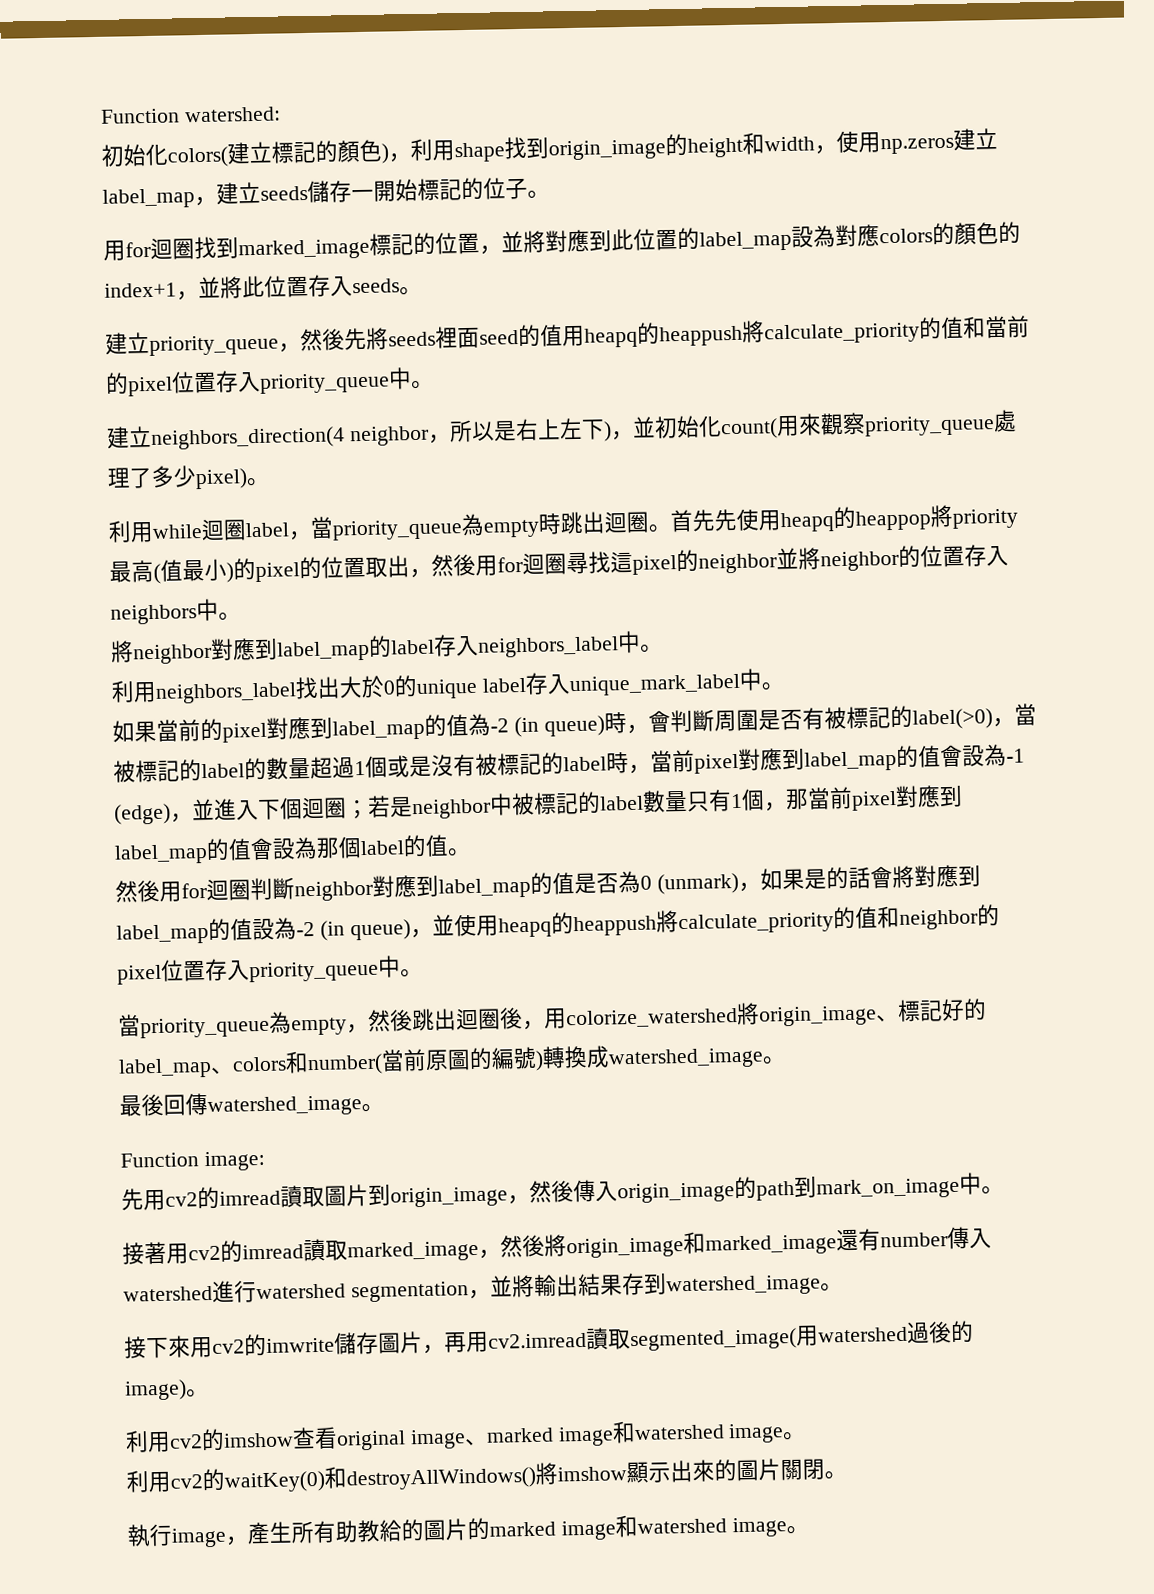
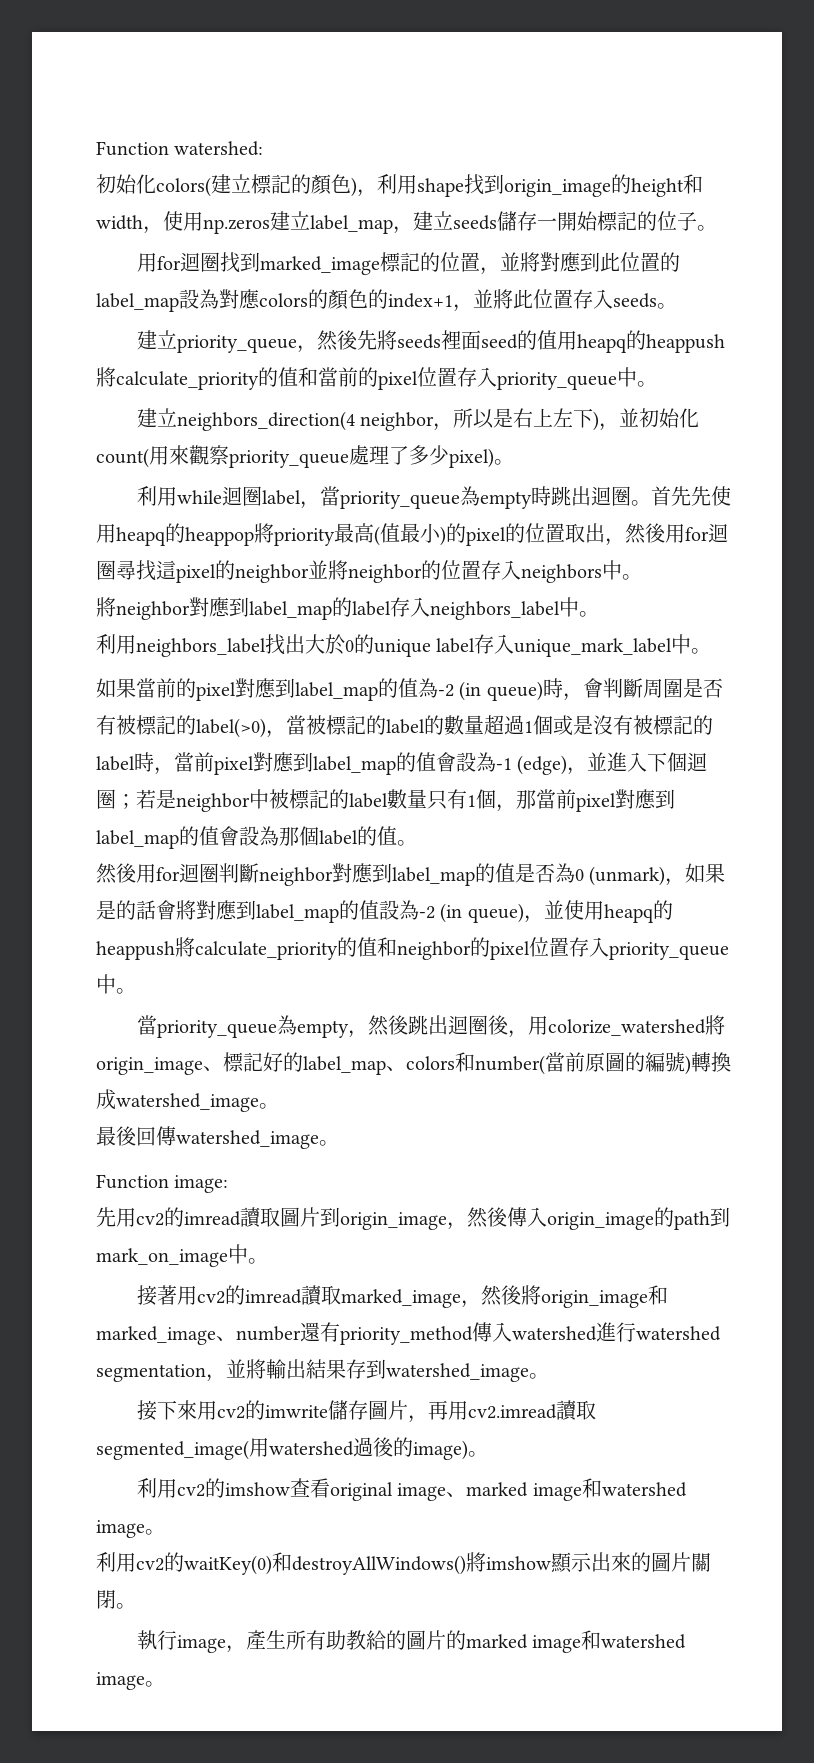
- 接著用cv2的imread讀取marked_image，然後將origin_image和marked_image還有number傳入watershed進行watershed segmentation，並將輸出結果存到watershed_image。
+ 接著用cv2的imread讀取marked_image，然後將origin_image和marked_image、number還有priority_method傳入watershed進行watershed segmentation，並將輸出結果存到watershed_image。

